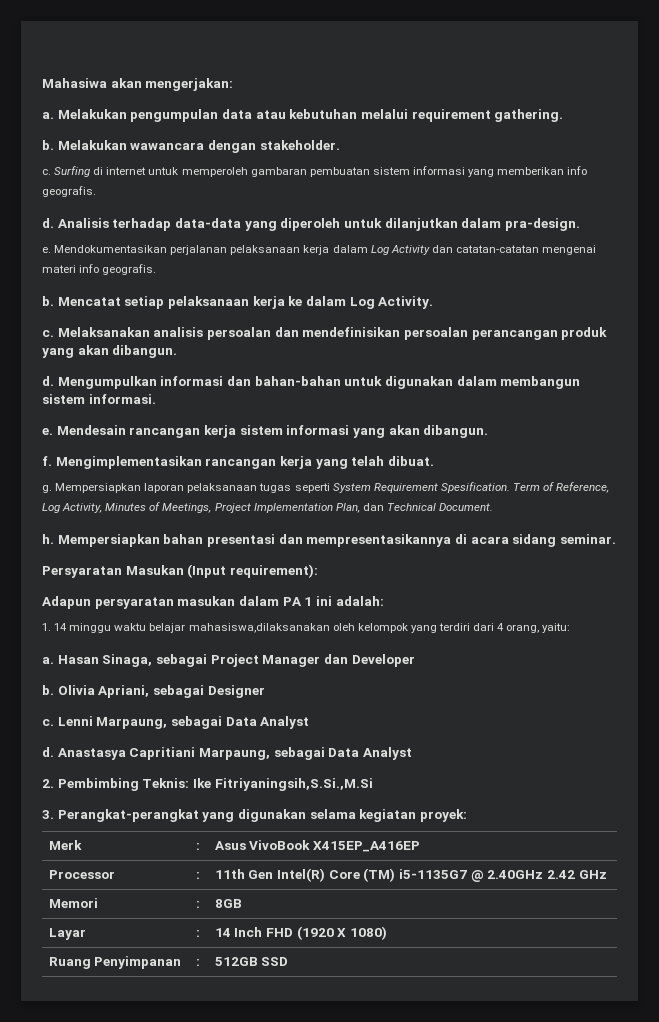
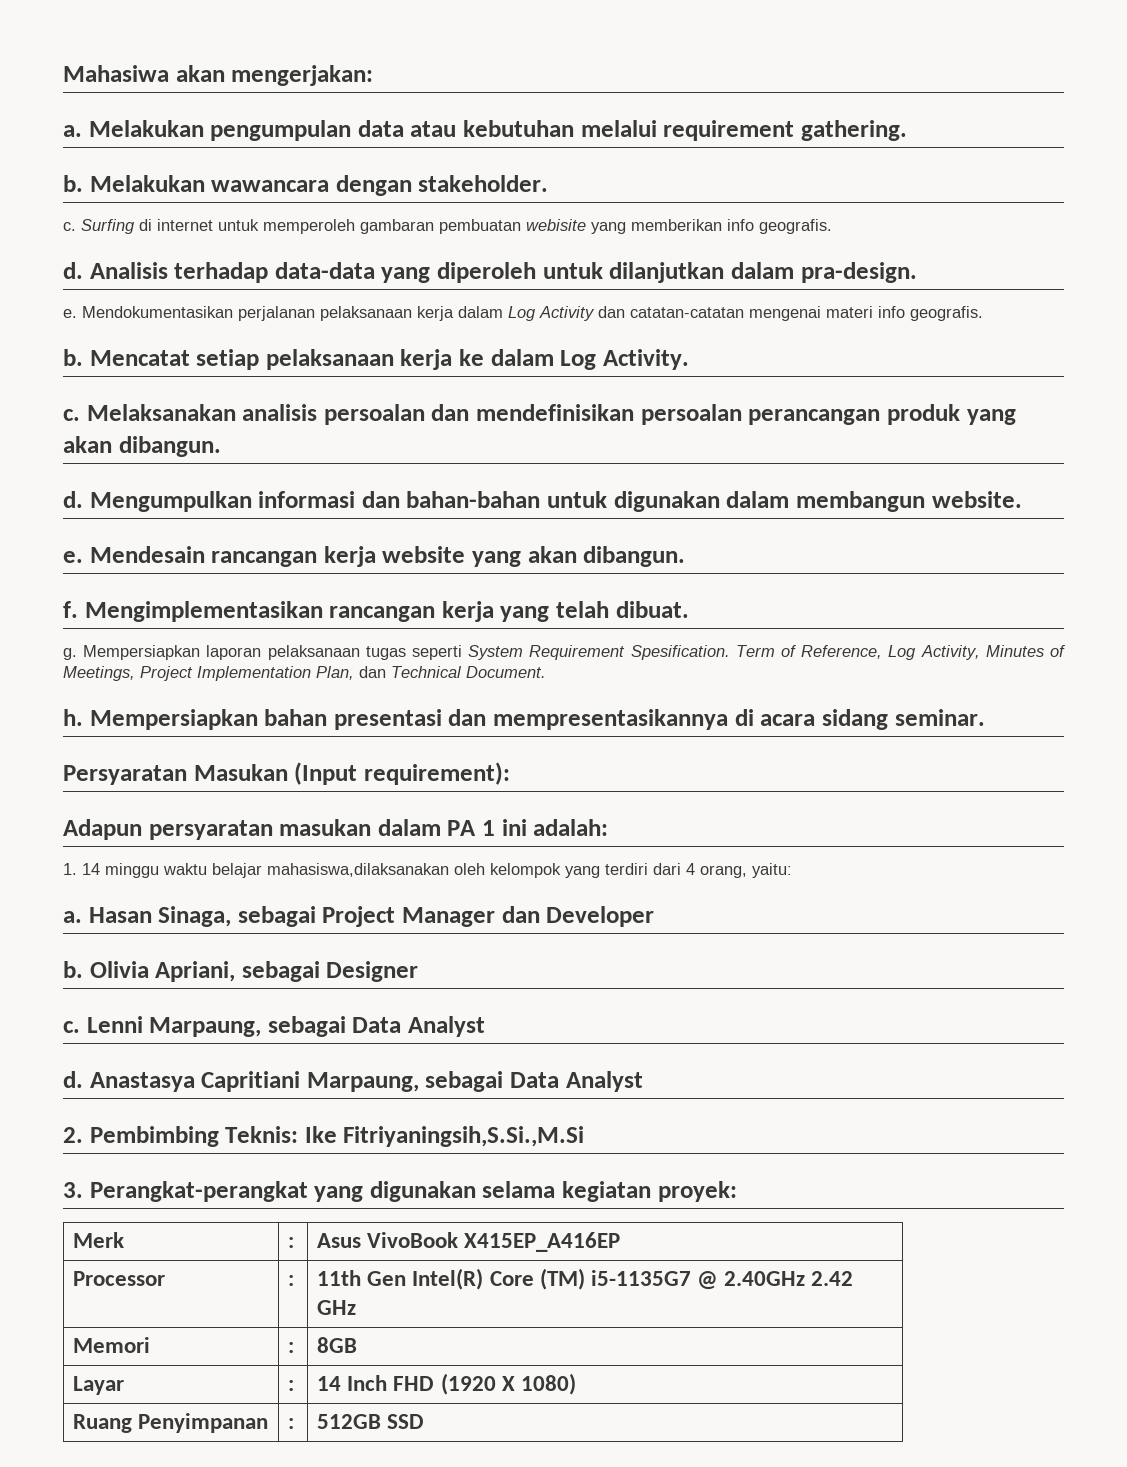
- Surfing di internet untuk memperoleh gambaran pembuatan sistem informasi yang memberikan info geografis.
+ Surfing di internet untuk memperoleh gambaran pembuatan webisite yang memberikan info geografis.
- Mengumpulkan informasi dan bahan-bahan untuk digunakan dalam membangun sistem informasi.
+ Mengumpulkan informasi dan bahan-bahan untuk digunakan dalam membangun website.
- Mendesain rancangan kerja sistem informasi yang akan dibangun.
+ Mendesain rancangan kerja website yang akan dibangun.

